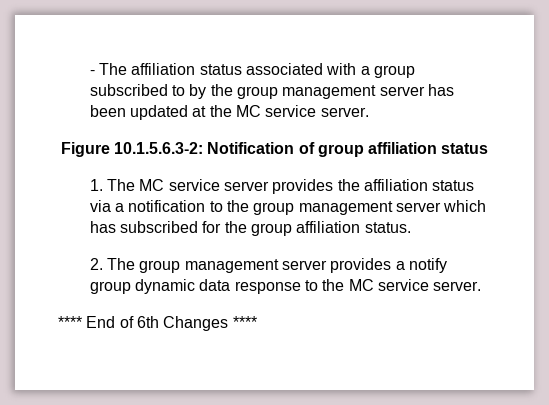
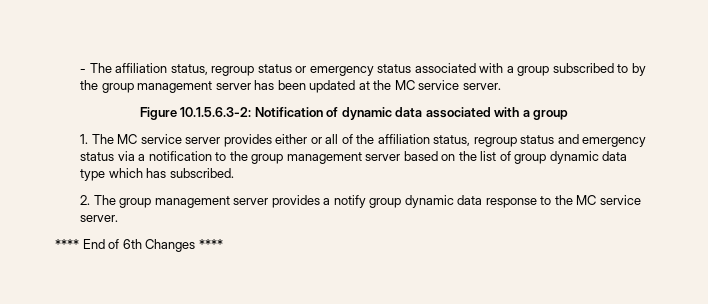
- - The affiliation status associated with a group subscribed to by the group management server has been updated at the MC service server.
+ - The affiliation status, regroup status or emergency status associated with a group subscribed to by the group management server has been updated at the MC service server.
- Figure 10.1.5.6.3-2: Notification of group affiliation status
+ Figure 10.1.5.6.3-2: Notification of dynamic data associated with a group
- 1. The MC service server provides the affiliation status via a notification to the group management server which has subscribed for the group affiliation status.
+ 1. The MC service server provides either or all of the affiliation status, regroup status and emergency status via a notification to the group management server based on the list of group dynamic data type which has subscribed.

